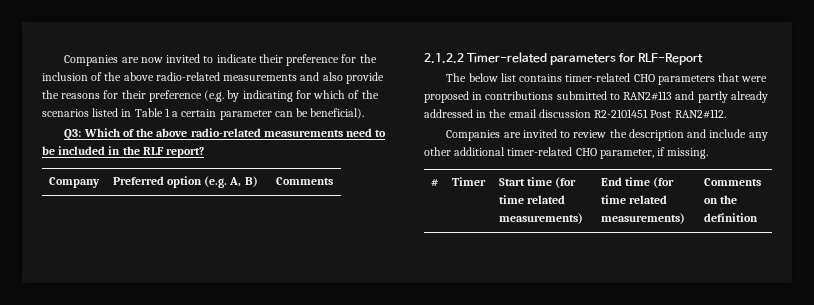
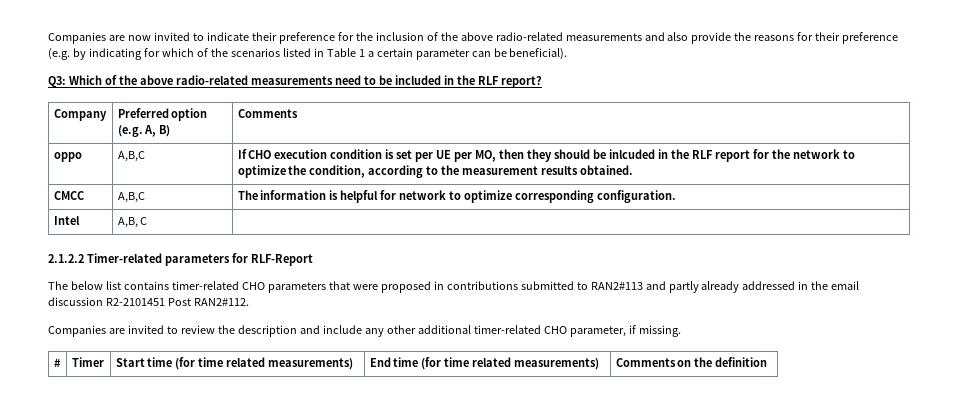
+ oppo | A,B,C | If CHO execution condition is set per UE per MO, then they should be inlcuded in the RLF report for the network to optimize the condition, according to the measurement results obtained.
+ CMCC | A,B,C | The information is helpful for network to optimize corresponding configuration.
+ Intel | A,B, C |

